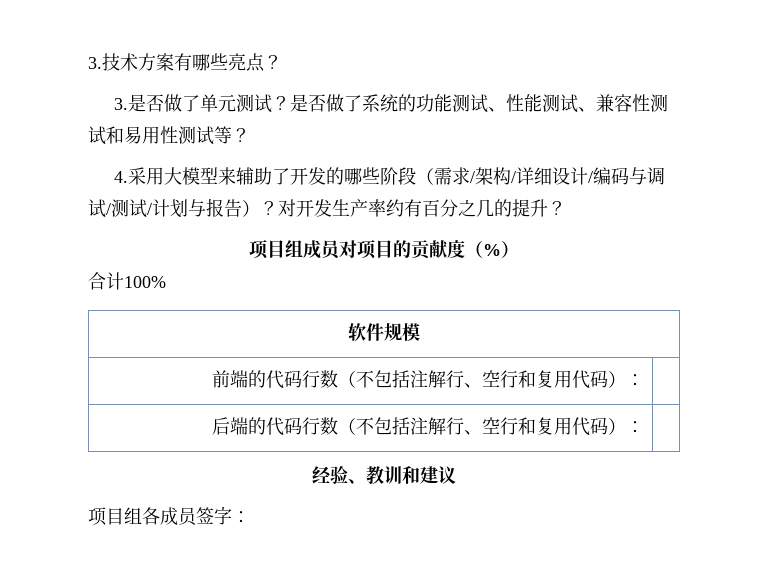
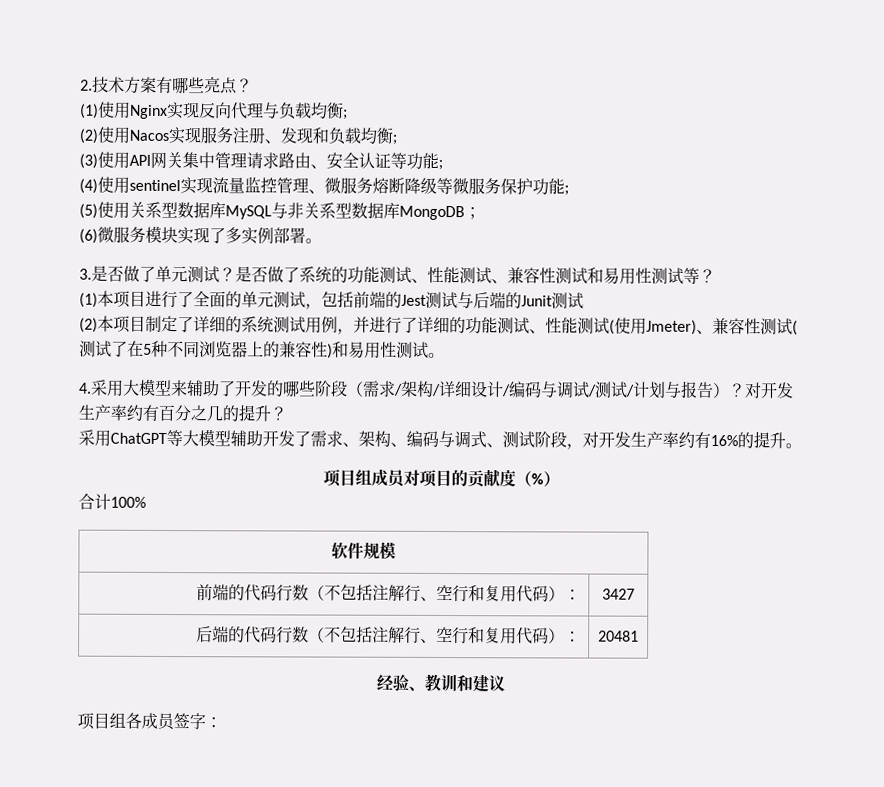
- 3.技术方案有哪些亮点？
+ 2.技术方案有哪些亮点？
+ (1)使用Nginx实现反向代理与负载均衡;
+ (2)使用Nacos实现服务注册、发现和负载均衡;
+ (3)使用API网关集中管理请求路由、安全认证等功能;
+ (4)使用sentinel实现流量监控管理、微服务熔断降级等微服务保护功能;
+ (5)使用关系型数据库MySQL与非关系型数据库MongoDB；
+ (6)微服务模块实现了多实例部署。
+ (1)本项目进行了全面的单元测试，包括前端的Jest测试与后端的Junit测试
+ (2)本项目制定了详细的系统测试用例，并进行了详细的功能测试、性能测试(使用Jmeter)、兼容性测试(测试了在5种不同浏览器上的兼容性)和易用性测试。
+ 采用ChatGPT等大模型辅助开发了需求、架构、编码与调式、测试阶段，对开发生产率约有16%的提升。
- 前端的代码行数（不包括注解行、空行和复用代码）： |
+ 前端的代码行数（不包括注解行、空行和复用代码）： | 3427
- 后端的代码行数（不包括注解行、空行和复用代码）： |
+ 后端的代码行数（不包括注解行、空行和复用代码）： | 20481

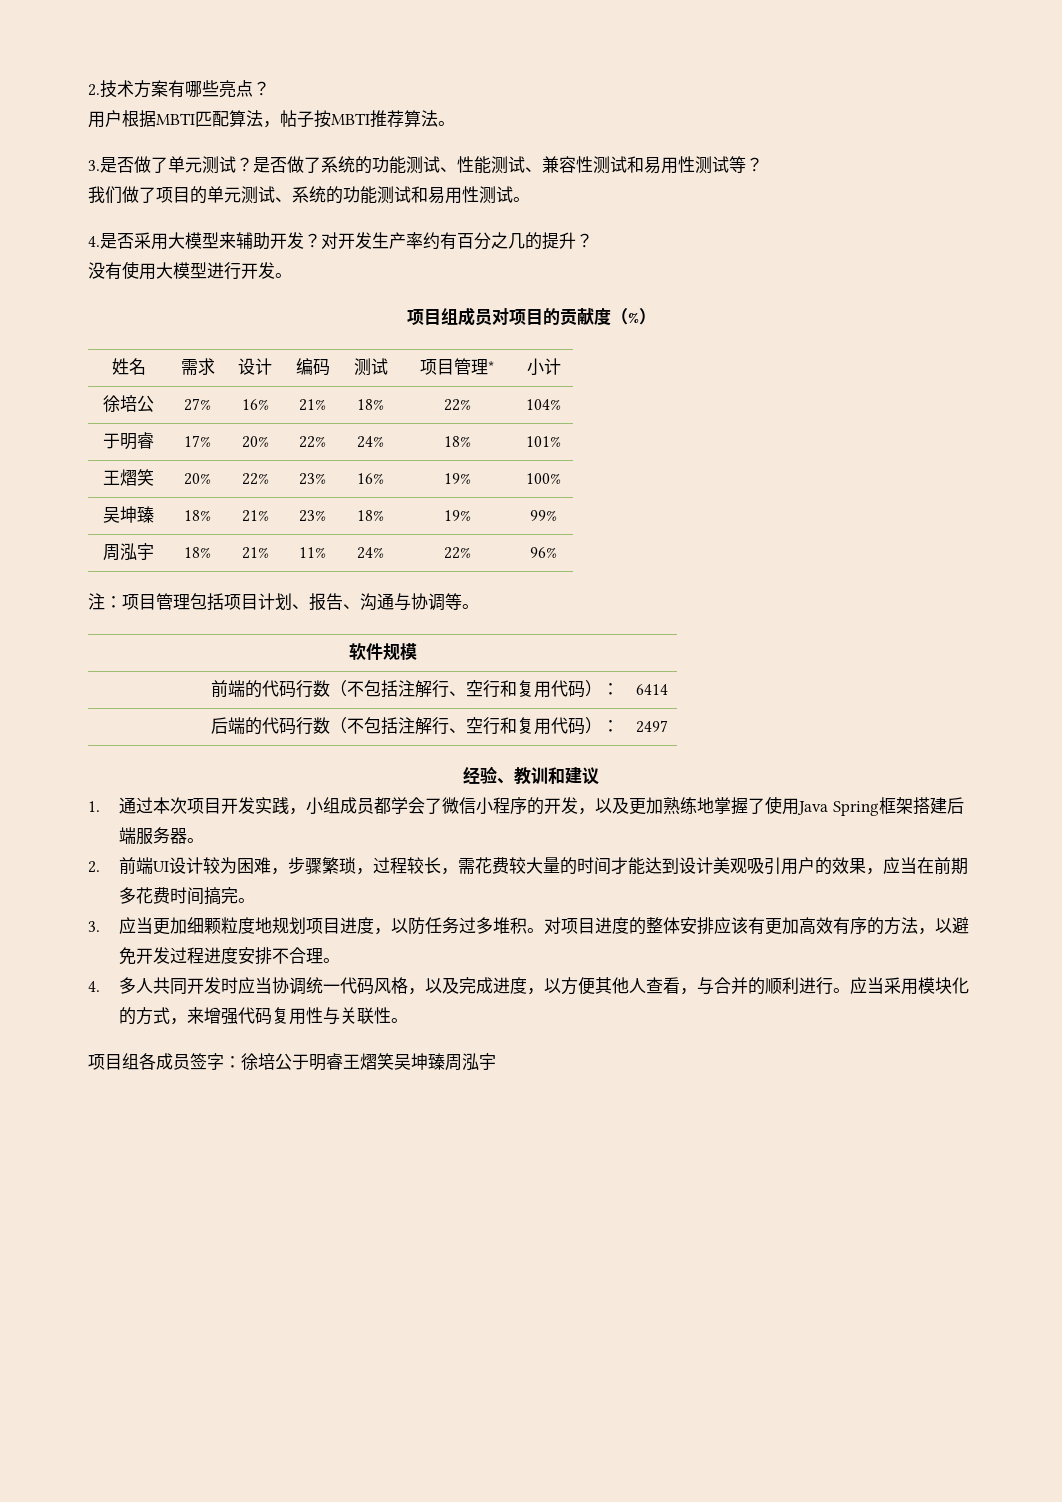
- (1)使用Nginx实现反向代理与负载均衡;
- (2)使用Nacos实现服务注册、发现和负载均衡;
- (3)使用API网关集中管理请求路由、安全认证等功能;
- (4)使用sentinel实现流量监控管理、微服务熔断降级等微服务保护功能;
- (5)使用关系型数据库MySQL与非关系型数据库MongoDB；
- (6)微服务模块实现了多实例部署。
+ 用户根据MBTI匹配算法，帖子按MBTI推荐算法。
- (1)本项目进行了全面的单元测试，包括前端的Jest测试与后端的Junit测试
- (2)本项目制定了详细的系统测试用例，并进行了详细的功能测试、性能测试(使用Jmeter)、兼容性测试(测试了在5种不同浏览器上的兼容性)和易用性测试。
+ 我们做了项目的单元测试、系统的功能测试和易用性测试。
- 4.采用大模型来辅助了开发的哪些阶段（需求/架构/详细设计/编码与调试/测试/计划与报告）？
+ 4.是否采用大模型来辅助开发？
- 采用ChatGPT等大模型辅助开发了需求、架构、编码与调式、测试阶段，对开发生产率约有16%的提升。
+ 没有使用大模型进行开发。
- 合计100%
+ 姓名 | 需求 | 设计 | 编码 | 测试 | 项目管理* | 小计
+ 徐培公 | 27% | 16% | 21% | 18% | 22% | 104%
+ 于明睿 | 17% | 20% | 22% | 24% | 18% | 101%
+ 王熠笑 | 20% | 22% | 23% | 16% | 19% | 100%
+ 吴坤臻 | 18% | 21% | 23% | 18% | 19% | 99%
+ 周泓宇 | 18% | 21% | 11% | 24% | 22% | 96%
+ 注：项目管理包括项目计划、报告、沟通与协调等。
- 前端的代码行数（不包括注解行、空行和复用代码）： | 3427
+ 前端的代码行数（不包括注解行、空行和复用代码）： | 6414
- 后端的代码行数（不包括注解行、空行和复用代码）： | 20481
+ 后端的代码行数（不包括注解行、空行和复用代码）： | 2497
+ 1.通过本次项目开发实践，小组成员都学会了微信小程序的开发，以及更加熟练地掌握了使用Java Spring框架搭建后端服务器。
+ 2.前端UI设计较为困难，步骤繁琐，过程较长，需花费较大量的时间才能达到设计美观吸引用户的效果，应当在前期多花费时间搞完。
+ 3.应当更加细颗粒度地规划项目进度，以防任务过多堆积。对项目进度的整体安排应该有更加高效有序的方法，以避免开发过程进度安排不合理。
+ 4.多人共同开发时应当协调统一代码风格，以及完成进度，以方便其他人查看，与合并的顺利进行。应当采用模块化的方式，来增强代码复用性与关联性。
- 项目组各成员签字：
+ 项目组各成员签字：徐培公于明睿王熠笑吴坤臻周泓宇

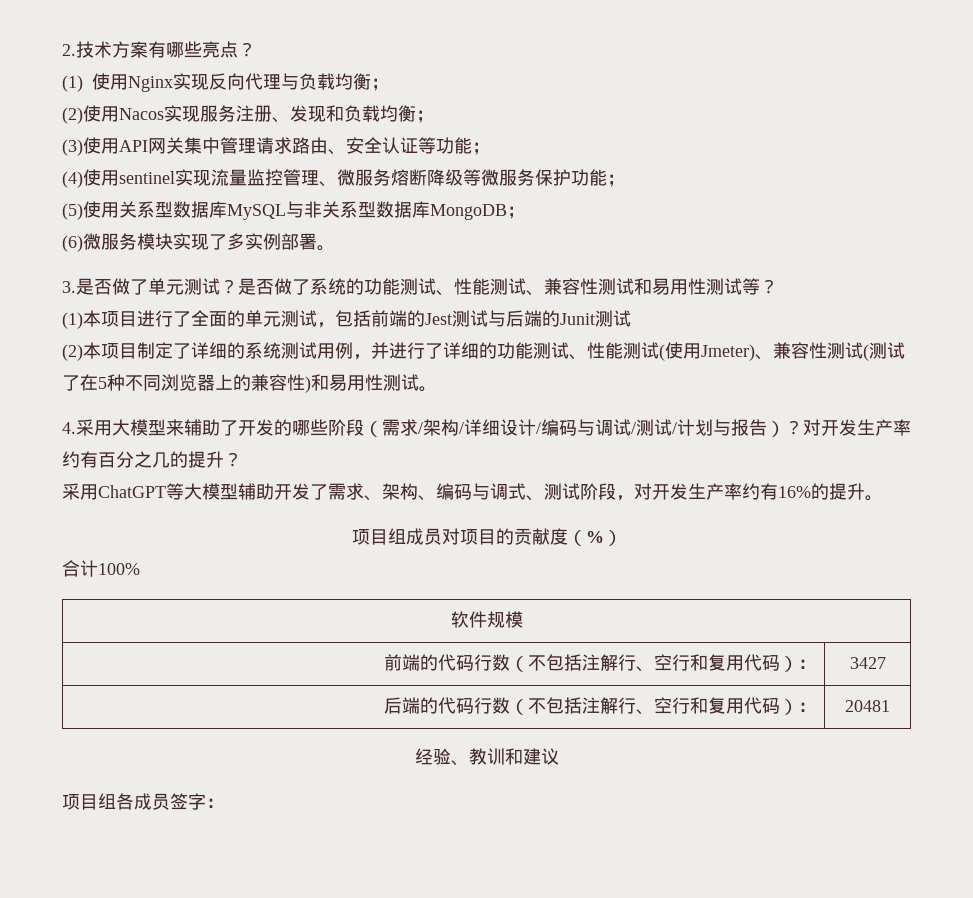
- 用户根据MBTI匹配算法，帖子按MBTI推荐算法。
+ (1)使用Nginx实现反向代理与负载均衡；
+ (2)使用Nacos实现服务注册、发现和负载均衡；
+ (3)使用API网关集中管理请求路由、安全认证等功能；
+ (4)使用sentinel实现流量监控管理、微服务熔断降级等微服务保护功能；
+ (5)使用关系型数据库MySQL与非关系型数据库MongoDB；
+ (6)微服务模块实现了多实例部署。
- 我们做了项目的单元测试、系统的功能测试和易用性测试。
+ (1)本项目进行了全面的单元测试，包括前端的Jest测试与后端的Junit测试
+ (2)本项目制定了详细的系统测试用例，并进行了详细的功能测试、性能测试(使用Jmeter)、兼容性测试(测试了在5种不同浏览器上的兼容性)和易用性测试。
- 4.是否采用大模型来辅助开发？
+ 4.采用大模型来辅助了开发的哪些阶段（需求/架构/详细设计/编码与调试/测试/计划与报告）？
- 没有使用大模型进行开发。
+ 采用ChatGPT等大模型辅助开发了需求、架构、编码与调式、测试阶段，对开发生产率约有16%的提升。
- 姓名 | 需求 | 设计 | 编码 | 测试 | 项目管理* | 小计
- 徐培公 | 27% | 16% | 21% | 18% | 22% | 104%
- 于明睿 | 17% | 20% | 22% | 24% | 18% | 101%
- 王熠笑 | 20% | 22% | 23% | 16% | 19% | 100%
- 吴坤臻 | 18% | 21% | 23% | 18% | 19% | 99%
- 周泓宇 | 18% | 21% | 11% | 24% | 22% | 96%
- 注：项目管理包括项目计划、报告、沟通与协调等。
+ 合计100%
- 前端的代码行数（不包括注解行、空行和复用代码）： | 6414
+ 前端的代码行数（不包括注解行、空行和复用代码）： | 3427
- 后端的代码行数（不包括注解行、空行和复用代码）： | 2497
+ 后端的代码行数（不包括注解行、空行和复用代码）： | 20481
- 1.通过本次项目开发实践，小组成员都学会了微信小程序的开发，以及更加熟练地掌握了使用Java Spring框架搭建后端服务器。
- 2.前端UI设计较为困难，步骤繁琐，过程较长，需花费较大量的时间才能达到设计美观吸引用户的效果，应当在前期多花费时间搞完。
- 3.应当更加细颗粒度地规划项目进度，以防任务过多堆积。对项目进度的整体安排应该有更加高效有序的方法，以避免开发过程进度安排不合理。
- 4.多人共同开发时应当协调统一代码风格，以及完成进度，以方便其他人查看，与合并的顺利进行。应当采用模块化的方式，来增强代码复用性与关联性。
- 项目组各成员签字：徐培公于明睿王熠笑吴坤臻周泓宇
+ 项目组各成员签字：

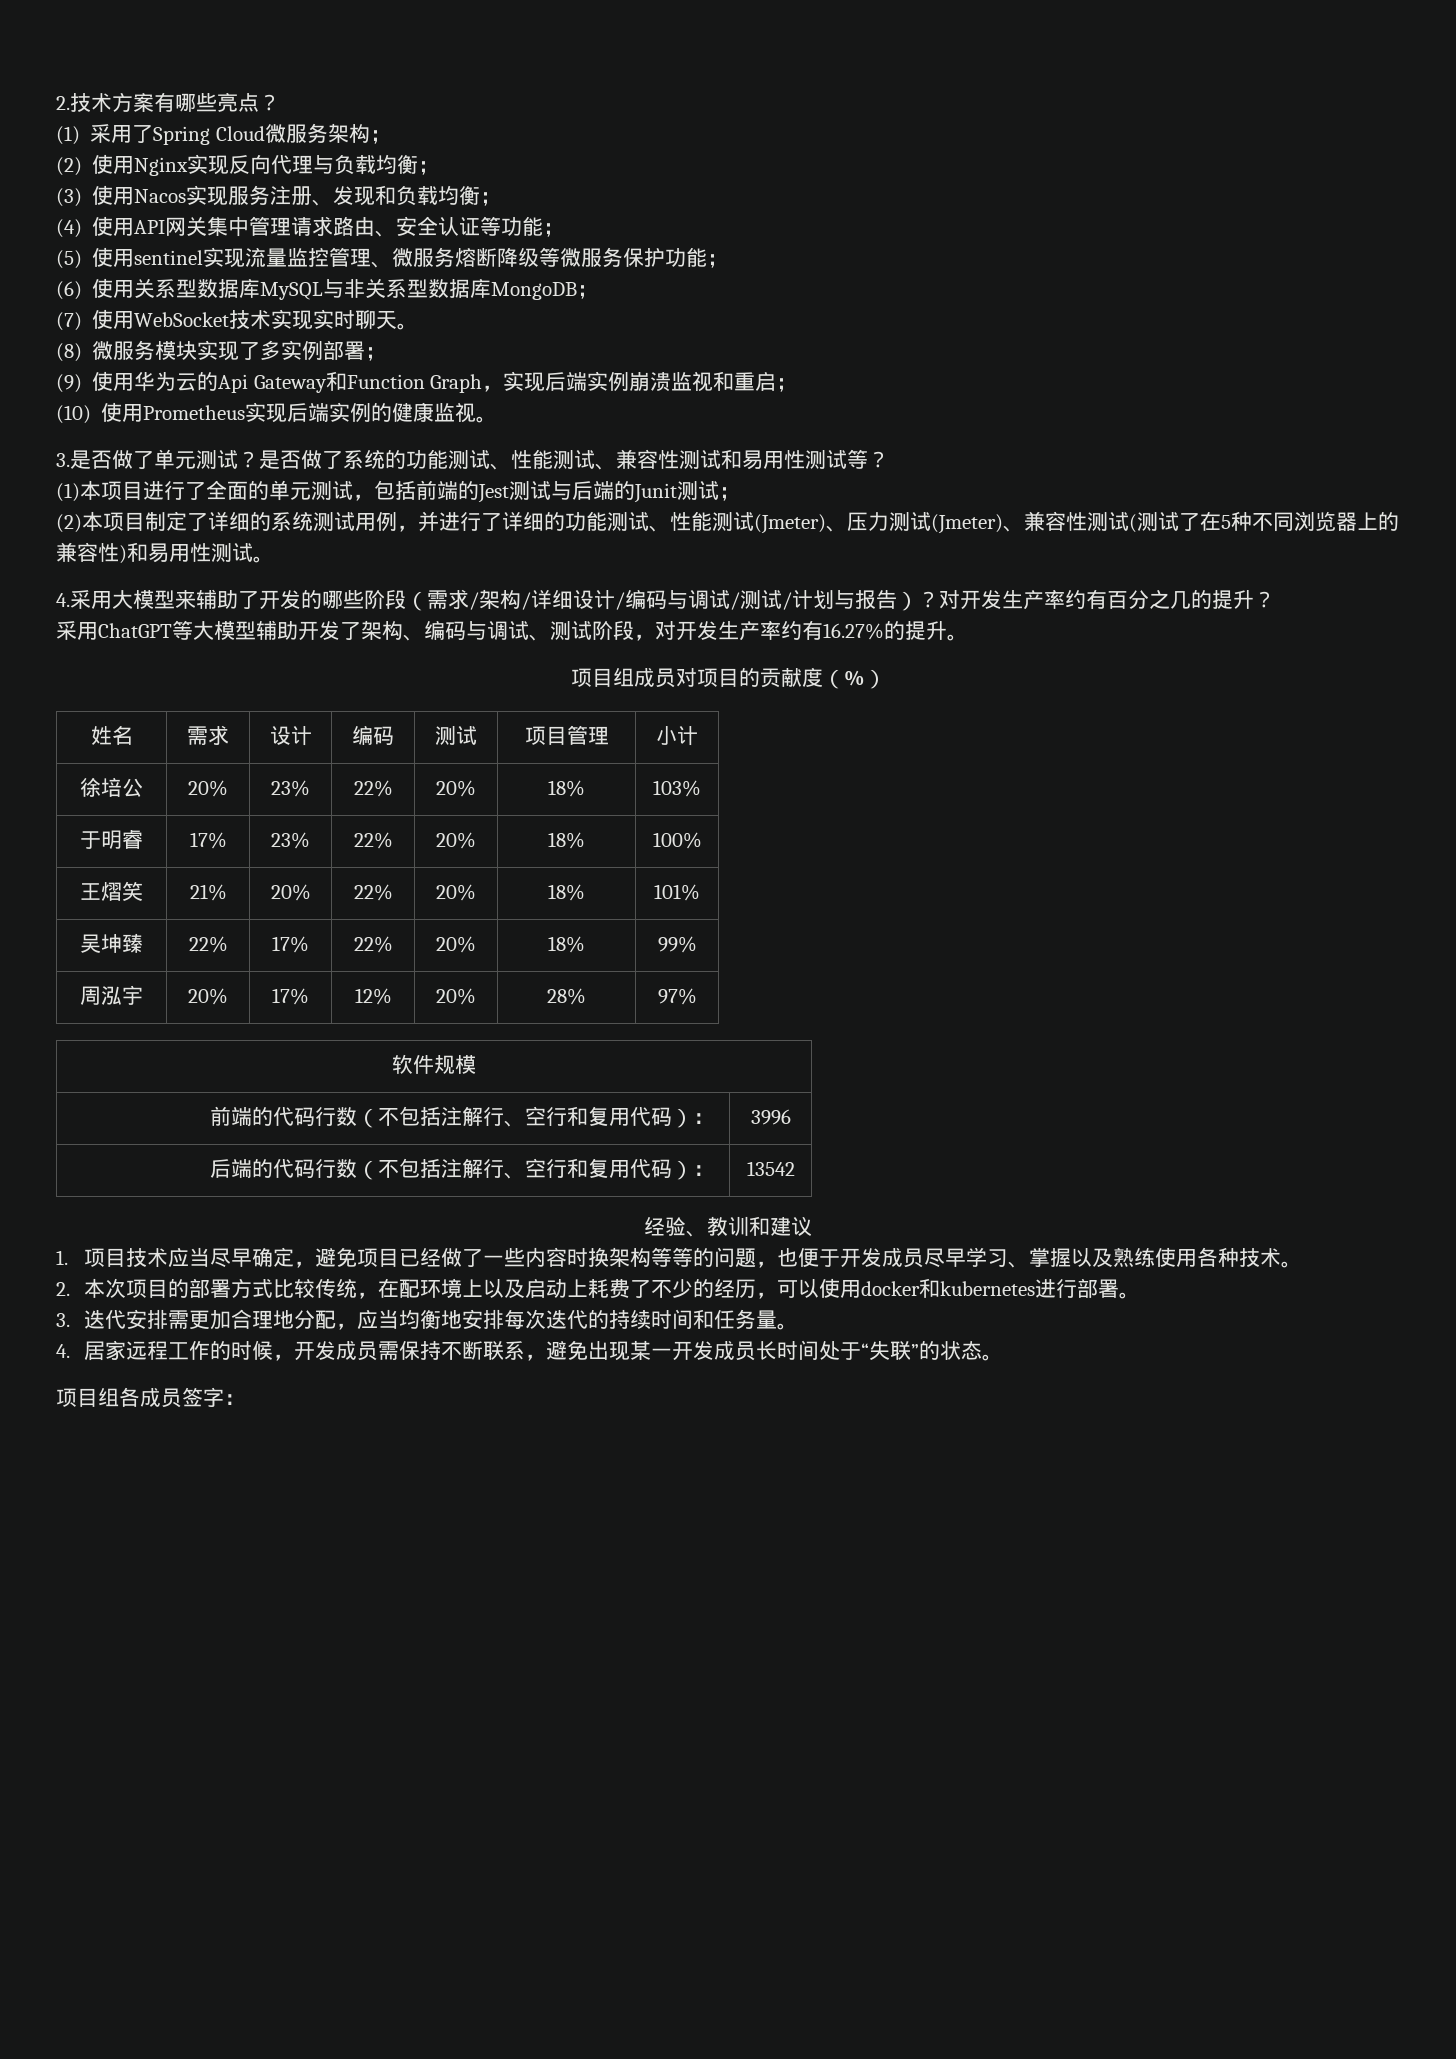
- (1)使用Nginx实现反向代理与负载均衡；
+ (1)采用了Spring Cloud微服务架构；
+ (2)使用Nginx实现反向代理与负载均衡；
- (2)使用Nacos实现服务注册、发现和负载均衡；
+ (3)使用Nacos实现服务注册、发现和负载均衡；
- (3)使用API网关集中管理请求路由、安全认证等功能；
+ (4)使用API网关集中管理请求路由、安全认证等功能；
- (4)使用sentinel实现流量监控管理、微服务熔断降级等微服务保护功能；
+ (5)使用sentinel实现流量监控管理、微服务熔断降级等微服务保护功能；
- (5)使用关系型数据库MySQL与非关系型数据库MongoDB；
+ (6)使用关系型数据库MySQL与非关系型数据库MongoDB；
- (6)微服务模块实现了多实例部署。
+ (7)使用WebSocket技术实现实时聊天。
+ (8)微服务模块实现了多实例部署；
+ (9)使用华为云的Api Gateway和Function Graph，实现后端实例崩溃监视和重启；
+ (10)使用Prometheus实现后端实例的健康监视。
- (1)本项目进行了全面的单元测试，包括前端的Jest测试与后端的Junit测试
+ (1)本项目进行了全面的单元测试，包括前端的Jest测试与后端的Junit测试；
- (2)本项目制定了详细的系统测试用例，并进行了详细的功能测试、性能测试(使用Jmeter)、兼容性测试(测试了在5种不同浏览器上的兼容性)和易用性测试。
+ (2)本项目制定了详细的系统测试用例，并进行了详细的功能测试、性能测试(Jmeter)、压力测试(Jmeter)、兼容性测试(测试了在5种不同浏览器上的兼容性)和易用性测试。
- 采用ChatGPT等大模型辅助开发了需求、架构、编码与调式、测试阶段，对开发生产率约有16%的提升。
+ 采用ChatGPT等大模型辅助开发了架构、编码与调试、测试阶段，对开发生产率约有16.27%的提升。
- 合计100%
+ 姓名 | 需求 | 设计 | 编码 | 测试 | 项目管理 | 小计
+ 徐培公 | 20% | 23% | 22% | 20% | 18% | 103%
+ 于明睿 | 17% | 23% | 22% | 20% | 18% | 100%
+ 王熠笑 | 21% | 20% | 22% | 20% | 18% | 101%
+ 吴坤臻 | 22% | 17% | 22% | 20% | 18% | 99%
+ 周泓宇 | 20% | 17% | 12% | 20% | 28% | 97%
- 前端的代码行数（不包括注解行、空行和复用代码）： | 3427
+ 前端的代码行数（不包括注解行、空行和复用代码）： | 3996
- 后端的代码行数（不包括注解行、空行和复用代码）： | 20481
+ 后端的代码行数（不包括注解行、空行和复用代码）： | 13542
+ 1.项目技术应当尽早确定，避免项目已经做了一些内容时换架构等等的问题，也便于开发成员尽早学习、掌握以及熟练使用各种技术。
+ 2.本次项目的部署方式比较传统，在配环境上以及启动上耗费了不少的经历，可以使用docker和kubernetes进行部署。
+ 3.迭代安排需更加合理地分配，应当均衡地安排每次迭代的持续时间和任务量。
+ 4.居家远程工作的时候，开发成员需保持不断联系，避免出现某一开发成员长时间处于“失联”的状态。

